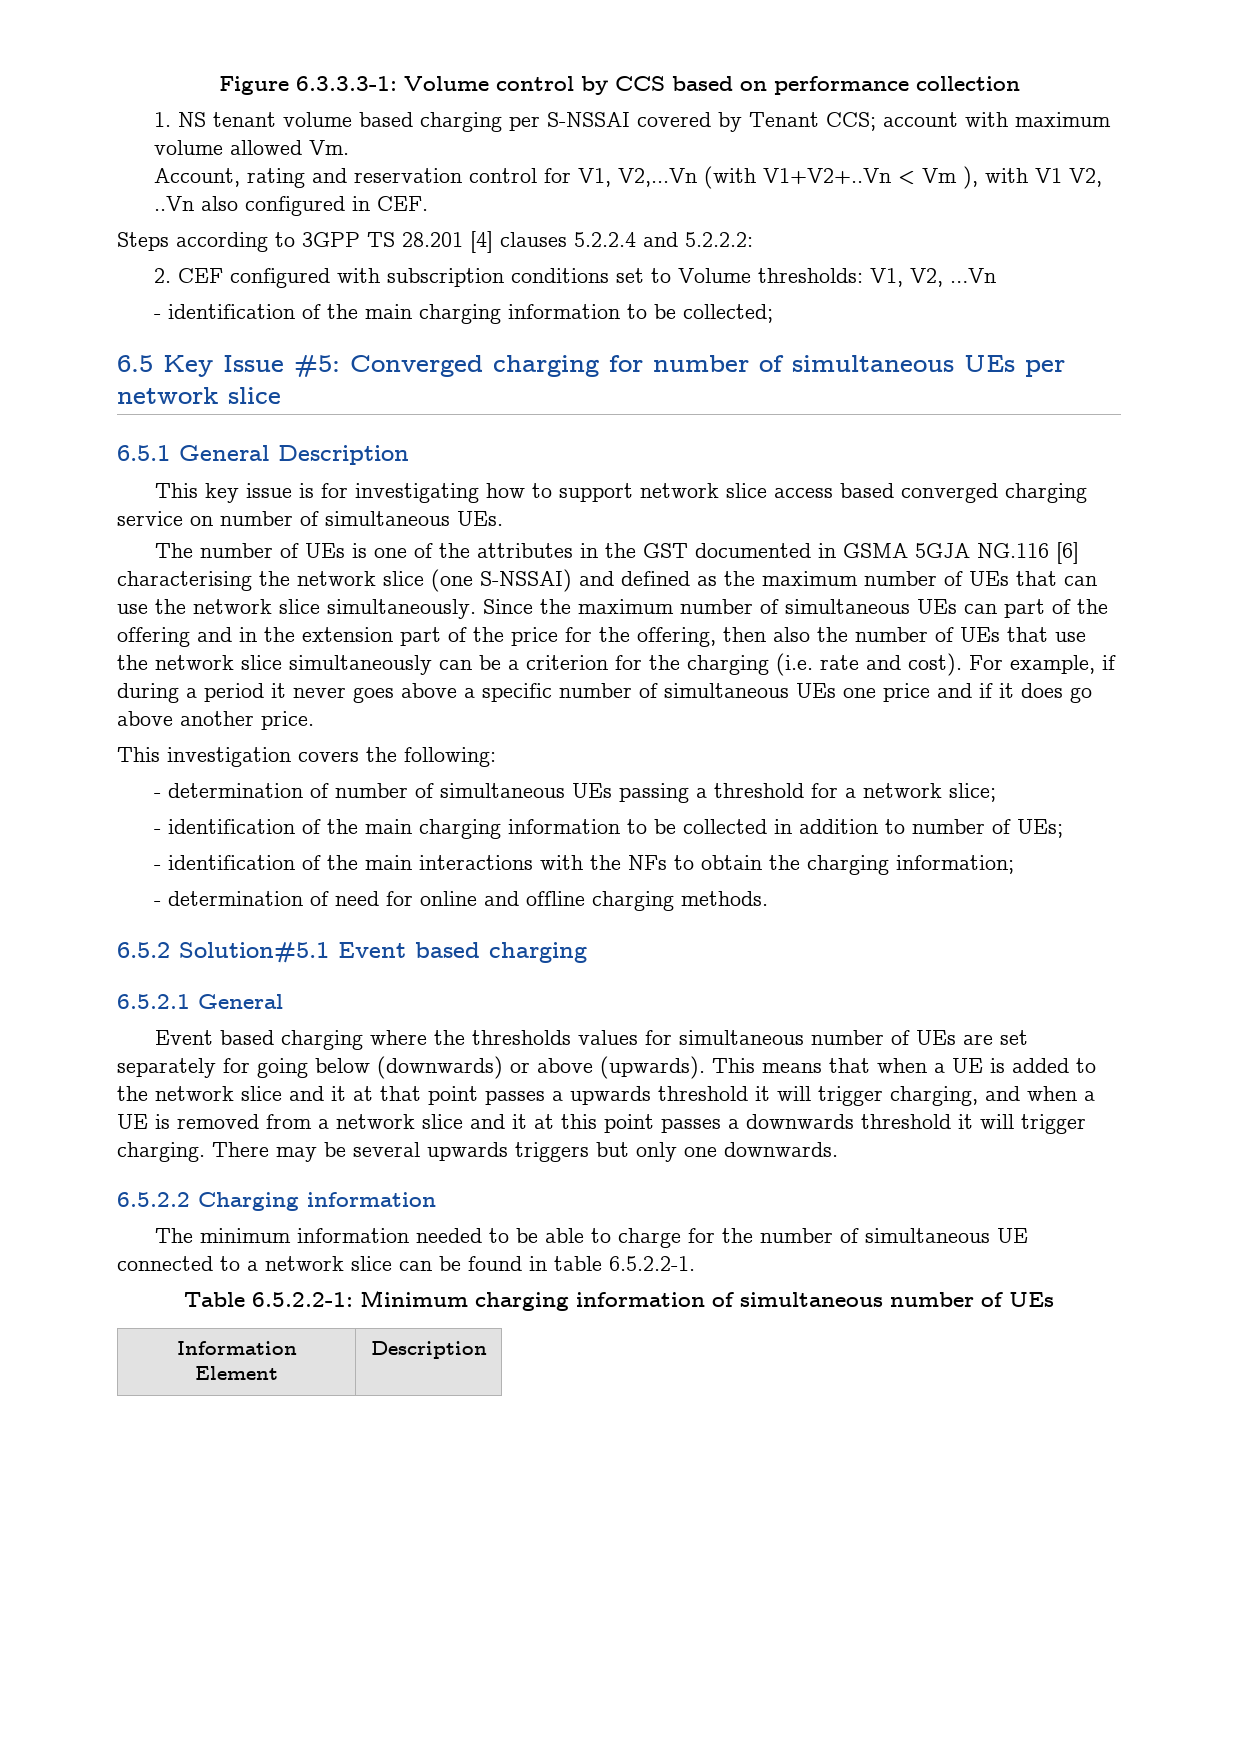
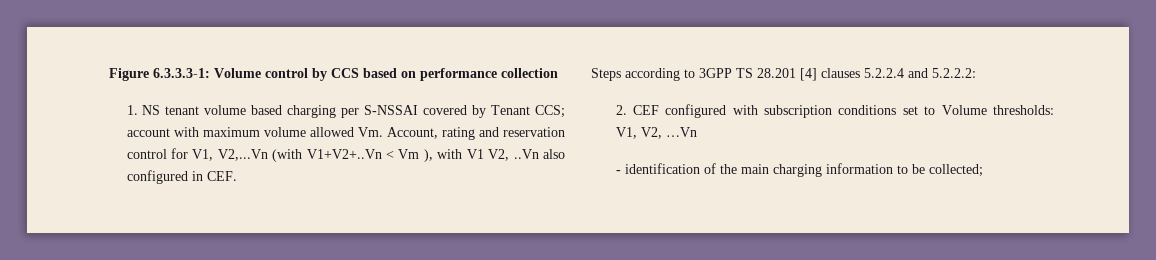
- 1. NS tenant volume based charging per S-NSSAI covered by Tenant CCS; account with maximum volume allowed Vm.
- Account, rating and reservation control for V1, V2,...Vn (with V1+V2+..Vn < Vm ), with V1 V2, ..Vn also configured in CEF.
+ 1. NS tenant volume based charging per S-NSSAI covered by Tenant CCS; account with maximum volume allowed Vm. Account, rating and reservation control for V1, V2,...Vn (with V1+V2+..Vn < Vm ), with V1 V2, ..Vn also configured in CEF.
- 6.5 Key Issue #5: Converged charging for number of simultaneous UEs per network slice
- 6.5.1 General Description
- This key issue is for investigating how to support network slice access based converged charging service on number of simultaneous UEs.
- The number of UEs is one of the attributes in the GST documented in GSMA 5GJA NG.116 [6] characterising the network slice (one S-NSSAI) and defined as the maximum number of UEs that can use the network slice simultaneously. Since the maximum number of simultaneous UEs can part of the offering and in the extension part of the price for the offering, then also the number of UEs that use the network slice simultaneously can be a criterion for the charging (i.e. rate and cost). For example, if during a period it never goes above a specific number of simultaneous UEs one price and if it does go above another price.
- This investigation covers the following:
- - determination of number of simultaneous UEs passing a threshold for a network slice;
- - identification of the main charging information to be collected in addition to number of UEs;
- - identification of the main interactions with the NFs to obtain the charging information;
- - determination of need for online and offline charging methods.
- 6.5.2 Solution#5.1 Event based charging
- 6.5.2.1 General
- Event based charging where the thresholds values for simultaneous number of UEs are set separately for going below (downwards) or above (upwards). This means that when a UE is added to the network slice and it at that point passes a upwards threshold it will trigger charging, and when a UE is removed from a network slice and it at this point passes a downwards threshold it will trigger charging. There may be several upwards triggers but only one downwards.
- 6.5.2.2 Charging information
- The minimum information needed to be able to charge for the number of simultaneous UE connected to a network slice can be found in table 6.5.2.2-1.
- Table 6.5.2.2-1: Minimum charging information of simultaneous number of UEs
- Information Element | Description

